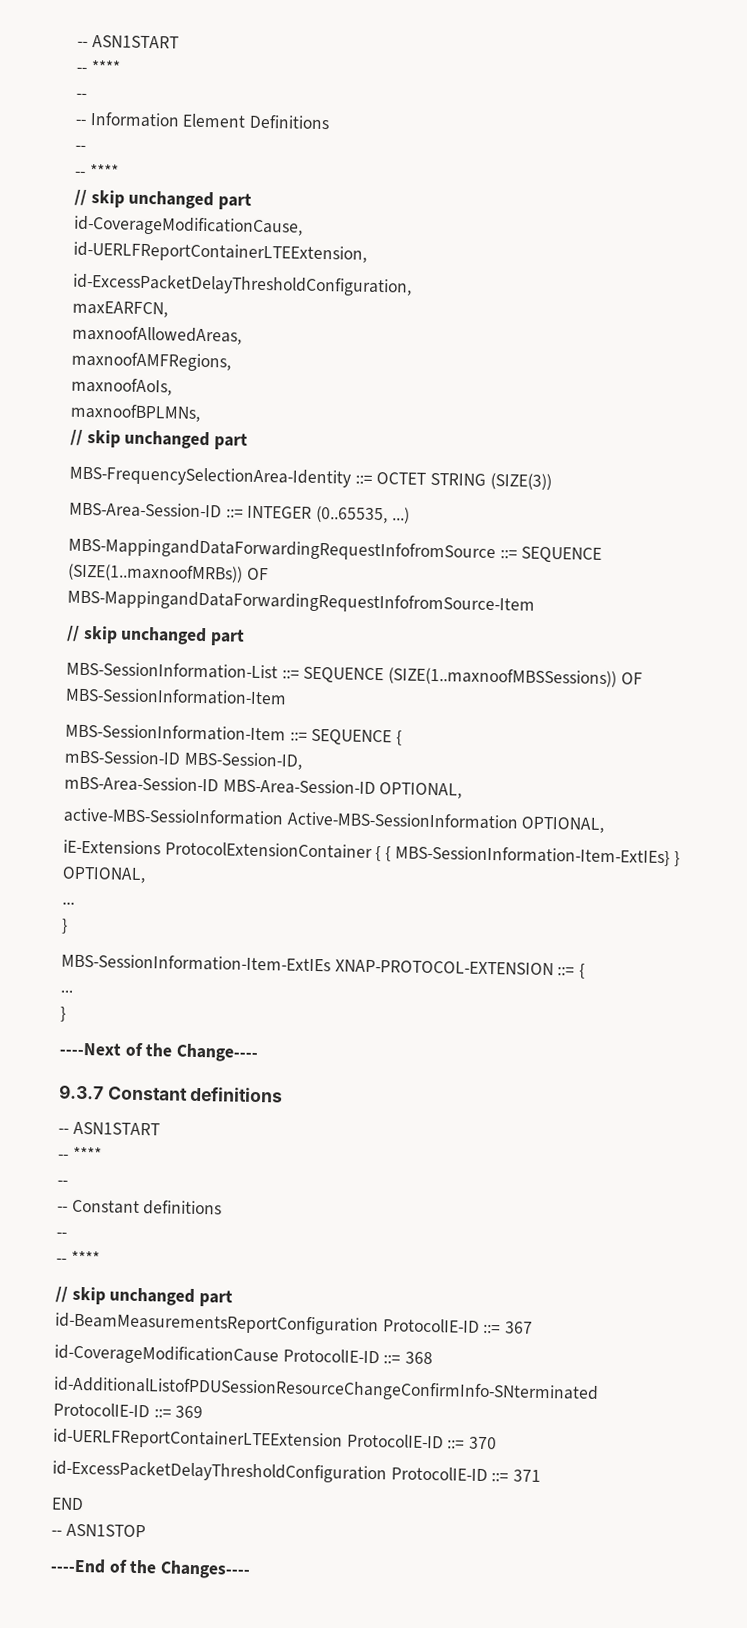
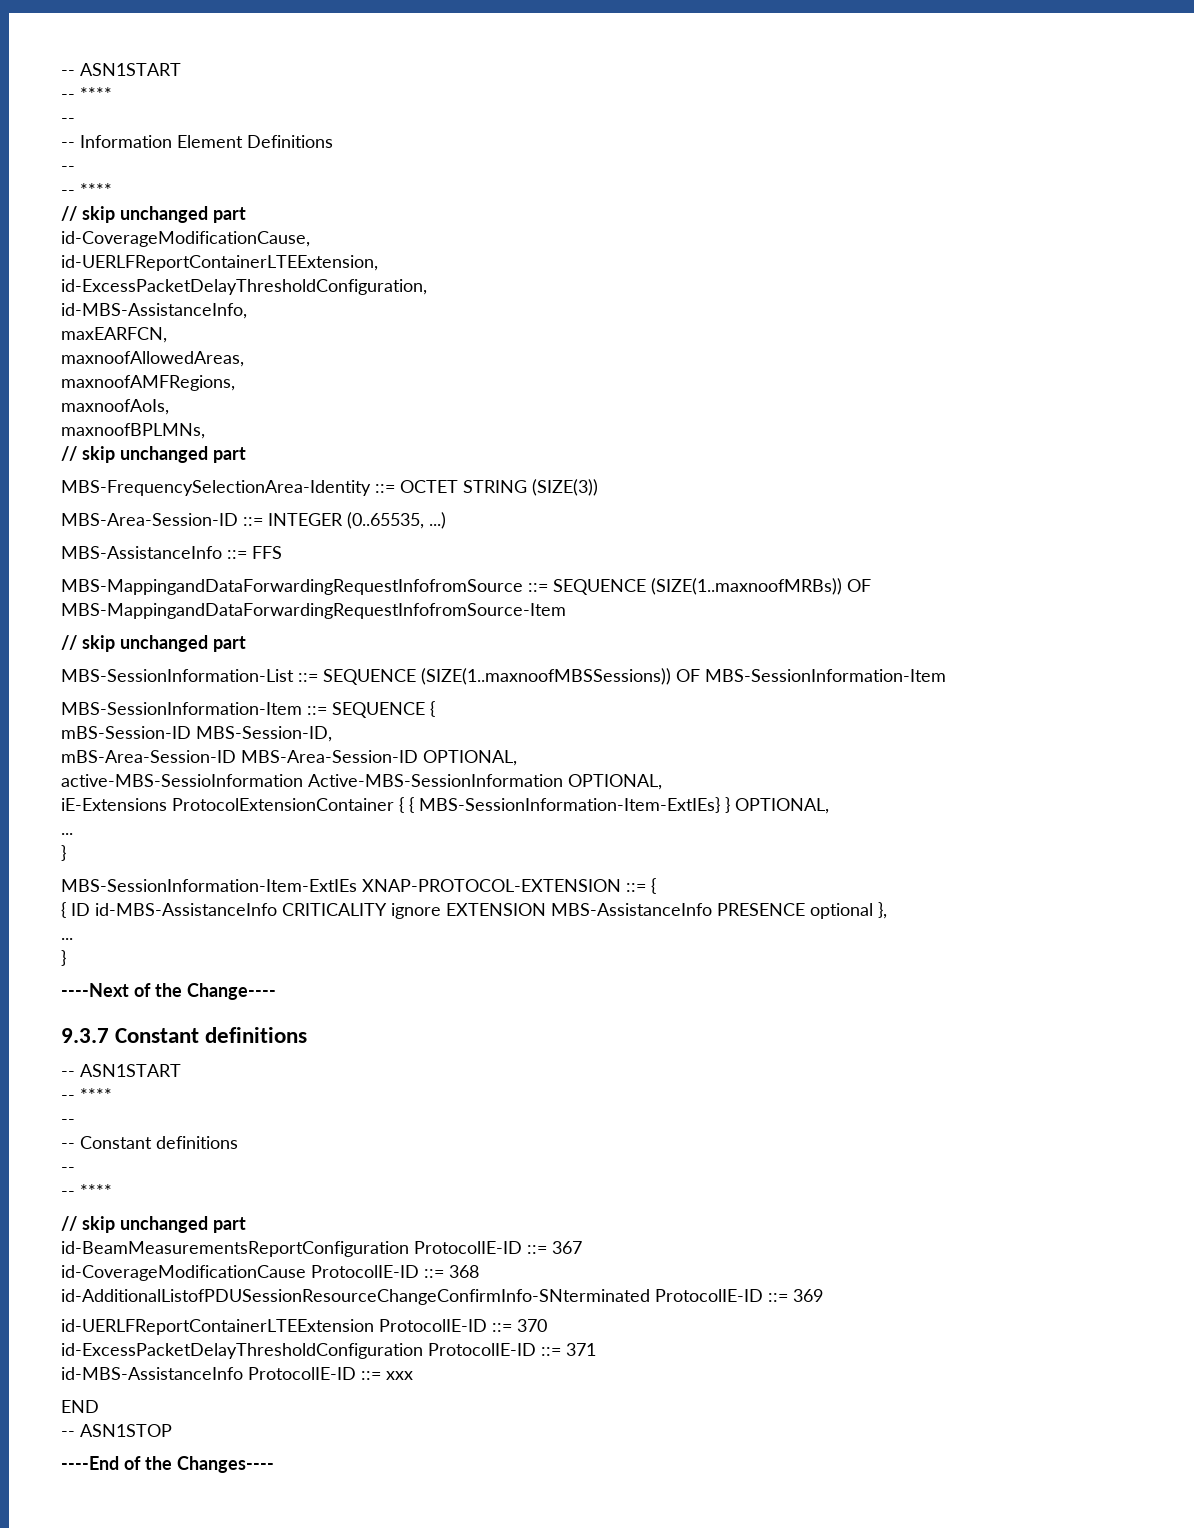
+ id-MBS-AssistanceInfo,
+ MBS-AssistanceInfo ::= FFS
+ { ID id-MBS-AssistanceInfo CRITICALITY ignore EXTENSION MBS-AssistanceInfo PRESENCE optional },
+ id-MBS-AssistanceInfo ProtocolIE-ID ::= xxx

